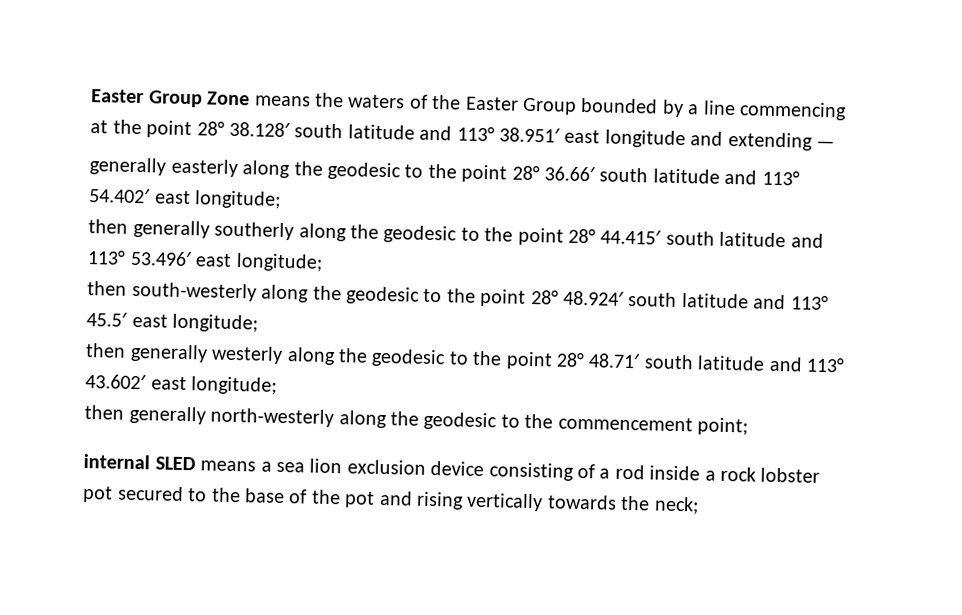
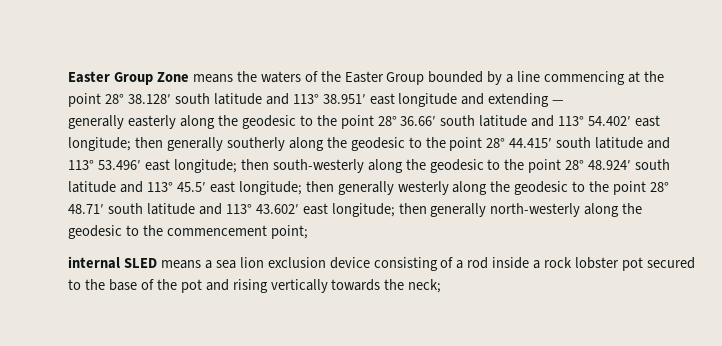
- generally easterly along the geodesic to the point 28° 36.66′ south latitude and 113° 54.402′ east longitude;
- then generally southerly along the geodesic to the point 28° 44.415′ south latitude and 113° 53.496′ east longitude;
- then south-westerly along the geodesic to the point 28° 48.924′ south latitude and 113° 45.5′ east longitude;
- then generally westerly along the geodesic to the point 28° 48.71′ south latitude and 113° 43.602′ east longitude;
- then generally north-westerly along the geodesic to the commencement point;
+ generally easterly along the geodesic to the point 28° 36.66′ south latitude and 113° 54.402′ east longitude; then generally southerly along the geodesic to the point 28° 44.415′ south latitude and 113° 53.496′ east longitude; then south-westerly along the geodesic to the point 28° 48.924′ south latitude and 113° 45.5′ east longitude; then generally westerly along the geodesic to the point 28° 48.71′ south latitude and 113° 43.602′ east longitude; then generally north-westerly along the geodesic to the commencement point;

